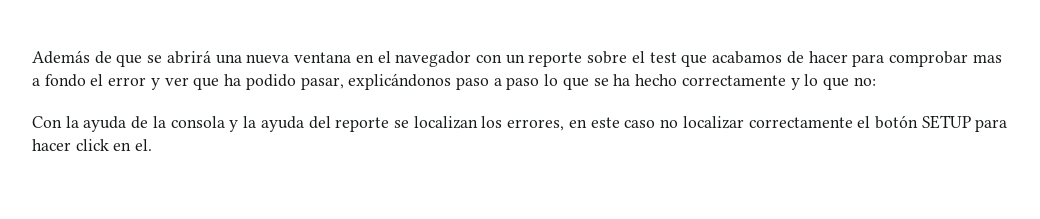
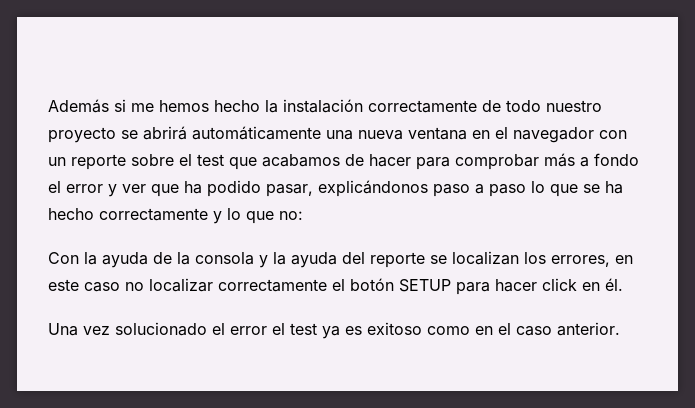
- Además de que se abrirá una nueva ventana en el navegador con un reporte sobre el test que acabamos de hacer para comprobar mas a fondo el error y ver que ha podido pasar, explicándonos paso a paso lo que se ha hecho correctamente y lo que no:
+ Además si me hemos hecho la instalación correctamente de todo nuestro proyecto se abrirá automáticamente una nueva ventana en el navegador con un reporte sobre el test que acabamos de hacer para comprobar más a fondo el error y ver que ha podido pasar, explicándonos paso a paso lo que se ha hecho correctamente y lo que no:
- Con la ayuda de la consola y la ayuda del reporte se localizan los errores, en este caso no localizar correctamente el botón SETUP para hacer click en el.
+ Con la ayuda de la consola y la ayuda del reporte se localizan los errores, en este caso no localizar correctamente el botón SETUP para hacer click en él.
+ Una vez solucionado el error el test ya es exitoso como en el caso anterior.

